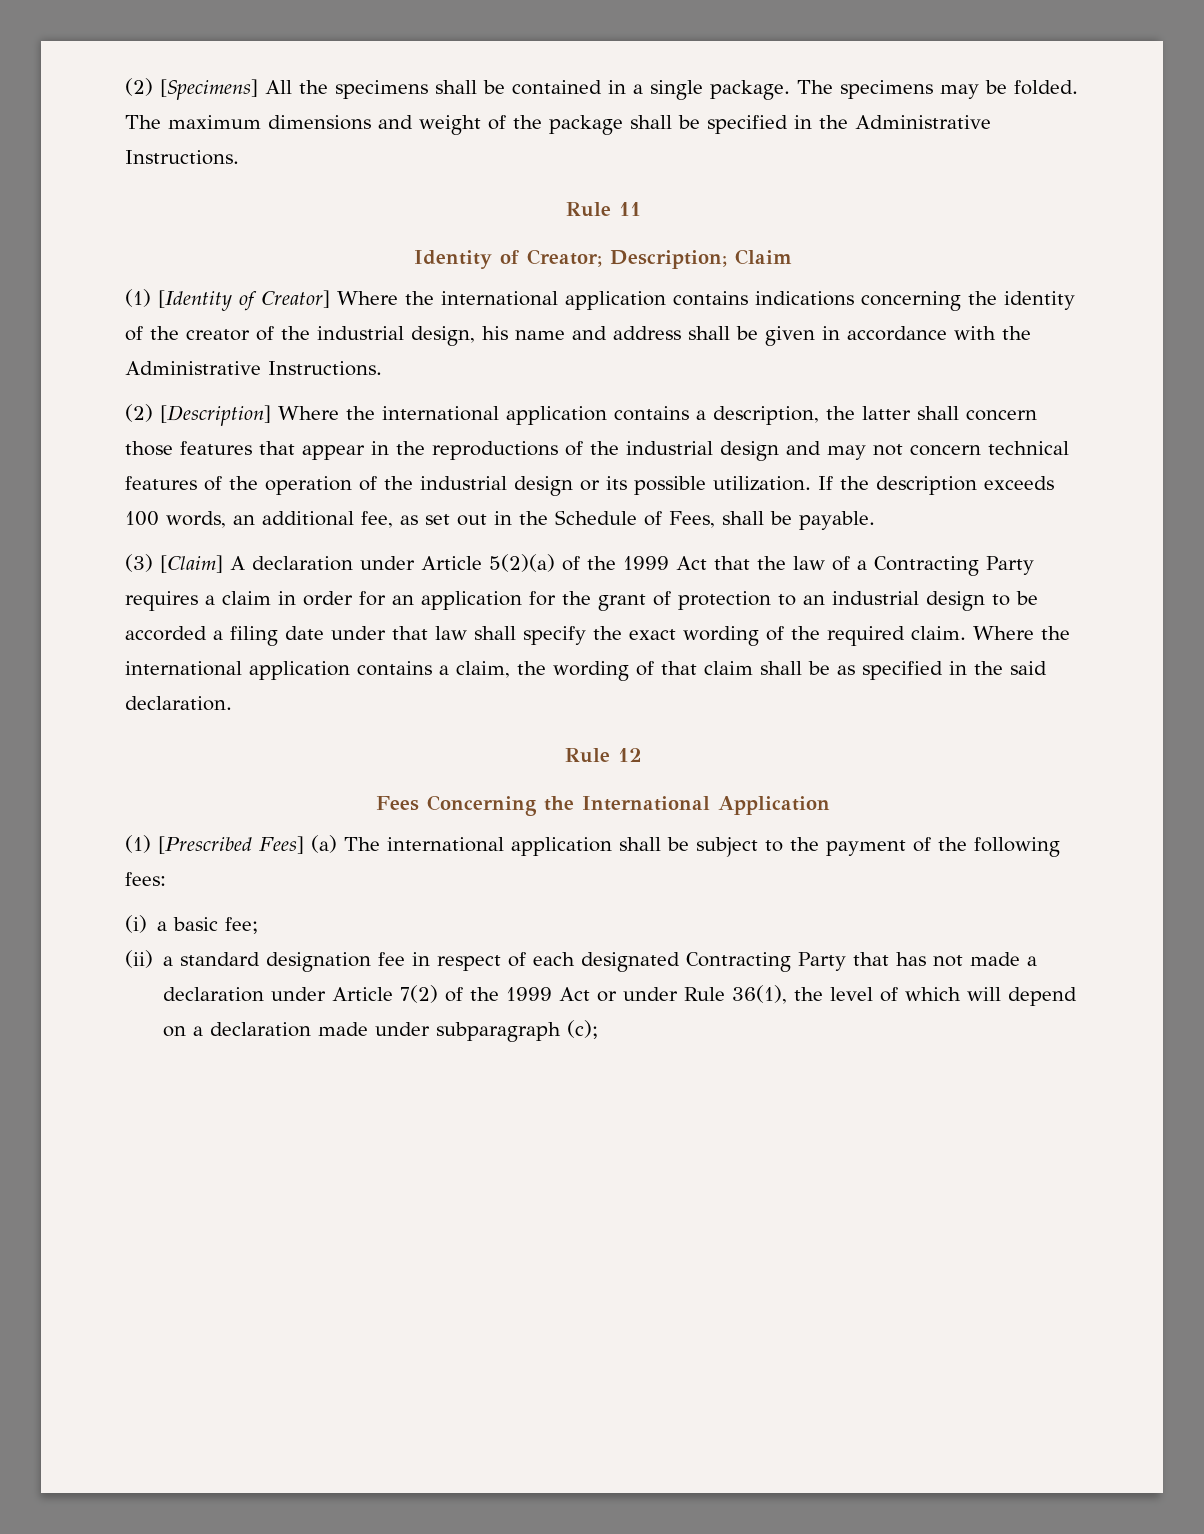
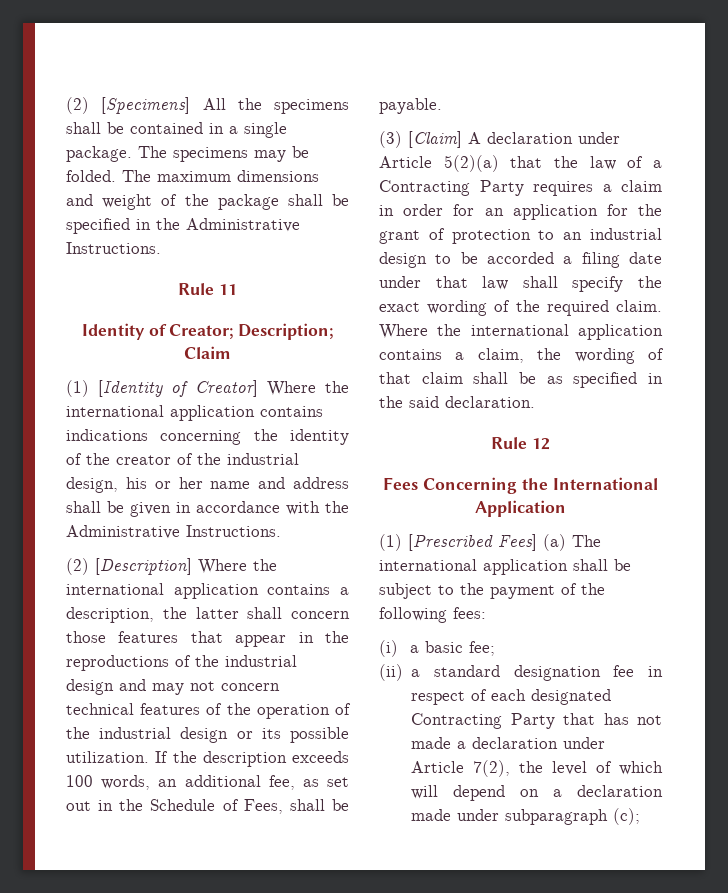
- (1) [Identity of Creator] Where the international application contains indications concerning the identity of the creator of the industrial design, his name and address shall be given in accordance with the Administrative Instructions.
+ (1) [Identity of Creator] Where the international application contains indications concerning the identity of the creator of the industrial design, his or her name and address shall be given in accordance with the Administrative Instructions.
- (3) [Claim] A declaration under Article 5(2)(a) of the 1999 Act that the law of a Contracting Party requires a claim in order for an application for the grant of protection to an industrial design to be accorded a filing date under that law shall specify the exact wording of the required claim.
+ (3) [Claim] A declaration under Article 5(2)(a) that the law of a Contracting Party requires a claim in order for an application for the grant of protection to an industrial design to be accorded a filing date under that law shall specify the exact wording of the required claim.
- (ii) a standard designation fee in respect of each designated Contracting Party that has not made a declaration under Article 7(2) of the 1999 Act or under Rule 36(1), the level of which will depend on a declaration made under subparagraph (c);
+ (ii) a standard designation fee in respect of each designated Contracting Party that has not made a declaration under Article 7(2), the level of which will depend on a declaration made under subparagraph (c);

